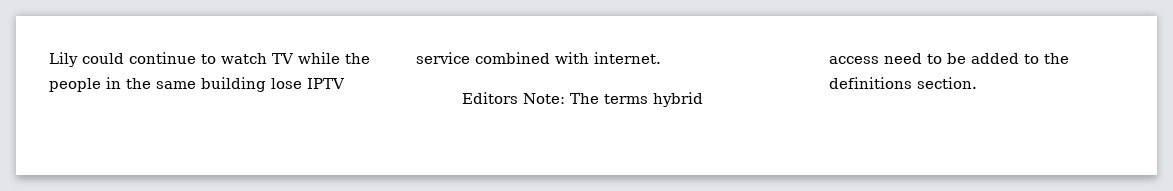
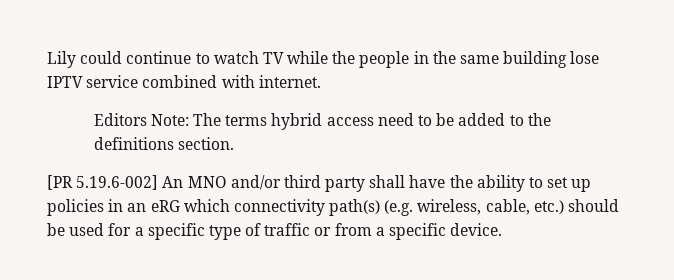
+ [PR 5.19.6-002] An MNO and/or third party shall have the ability to set up policies in an eRG which connectivity path(s) (e.g. wireless, cable, etc.) should be used for a specific type of traffic or from a specific device.

